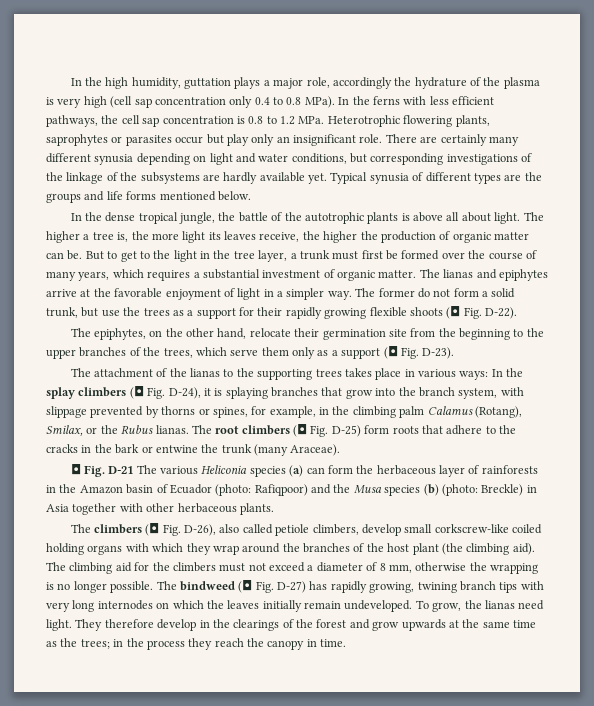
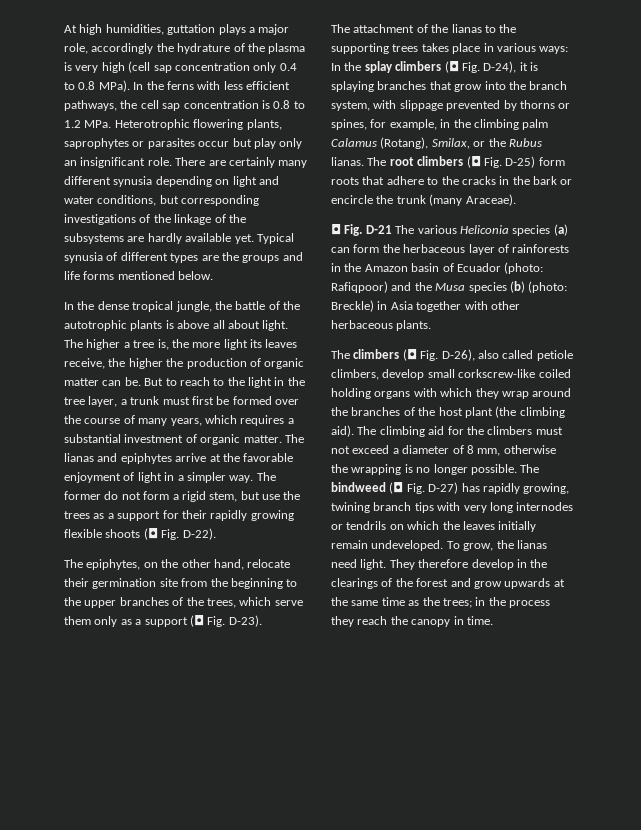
- In the high humidity, guttation plays a major role, accordingly the hydrature of the plasma is very high (cell sap concentration only 0.4 to 0.8 MPa).
+ At high humidities, guttation plays a major role, accordingly the hydrature of the plasma is very high (cell sap concentration only 0.4 to 0.8 MPa).
- But to get to the light in the tree layer, a trunk must first be formed over the course of many years, which requires a substantial investment of organic matter.
+ But to reach to the light in the tree layer, a trunk must first be formed over the course of many years, which requires a substantial investment of organic matter.
- The former do not form a solid trunk, but use the trees as a support for their rapidly growing flexible shoots (◘ Fig. D-22).
+ The former do not form a rigid stem, but use the trees as a support for their rapidly growing flexible shoots (◘ Fig. D-22).
- The root climbers (◘ Fig. D-25) form roots that adhere to the cracks in the bark or entwine the trunk (many Araceae).
+ The root climbers (◘ Fig. D-25) form roots that adhere to the cracks in the bark or encircle the trunk (many Araceae).
- The bindweed (◘ Fig. D-27) has rapidly growing, twining branch tips with very long internodes on which the leaves initially remain undeveloped.
+ The bindweed (◘ Fig. D-27) has rapidly growing, twining branch tips with very long internodes or tendrils on which the leaves initially remain undeveloped.

